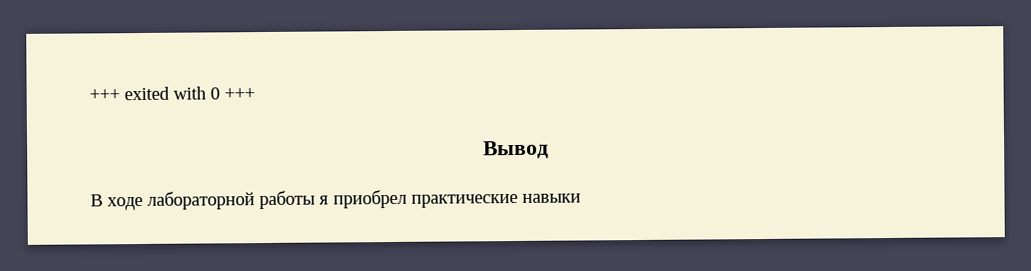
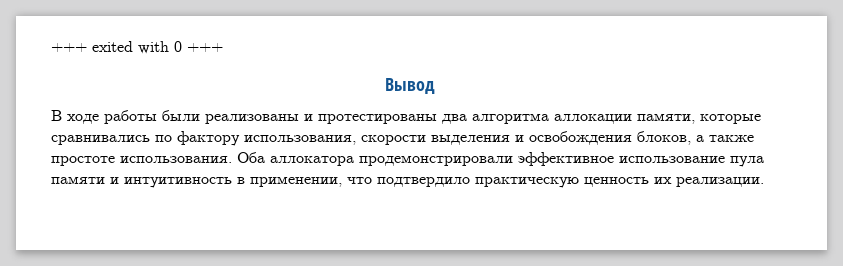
- В ходе лабораторной работы я приобрел практические навыки
+ В ходе работы были реализованы и протестированы два алгоритма аллокации памяти, которые сравнивались по фактору использования, скорости выделения и освобождения блоков, а также простоте использования. Оба аллокатора продемонстрировали эффективное использование пула памяти и интуитивность в применении, что подтвердило практическую ценность их реализации.

